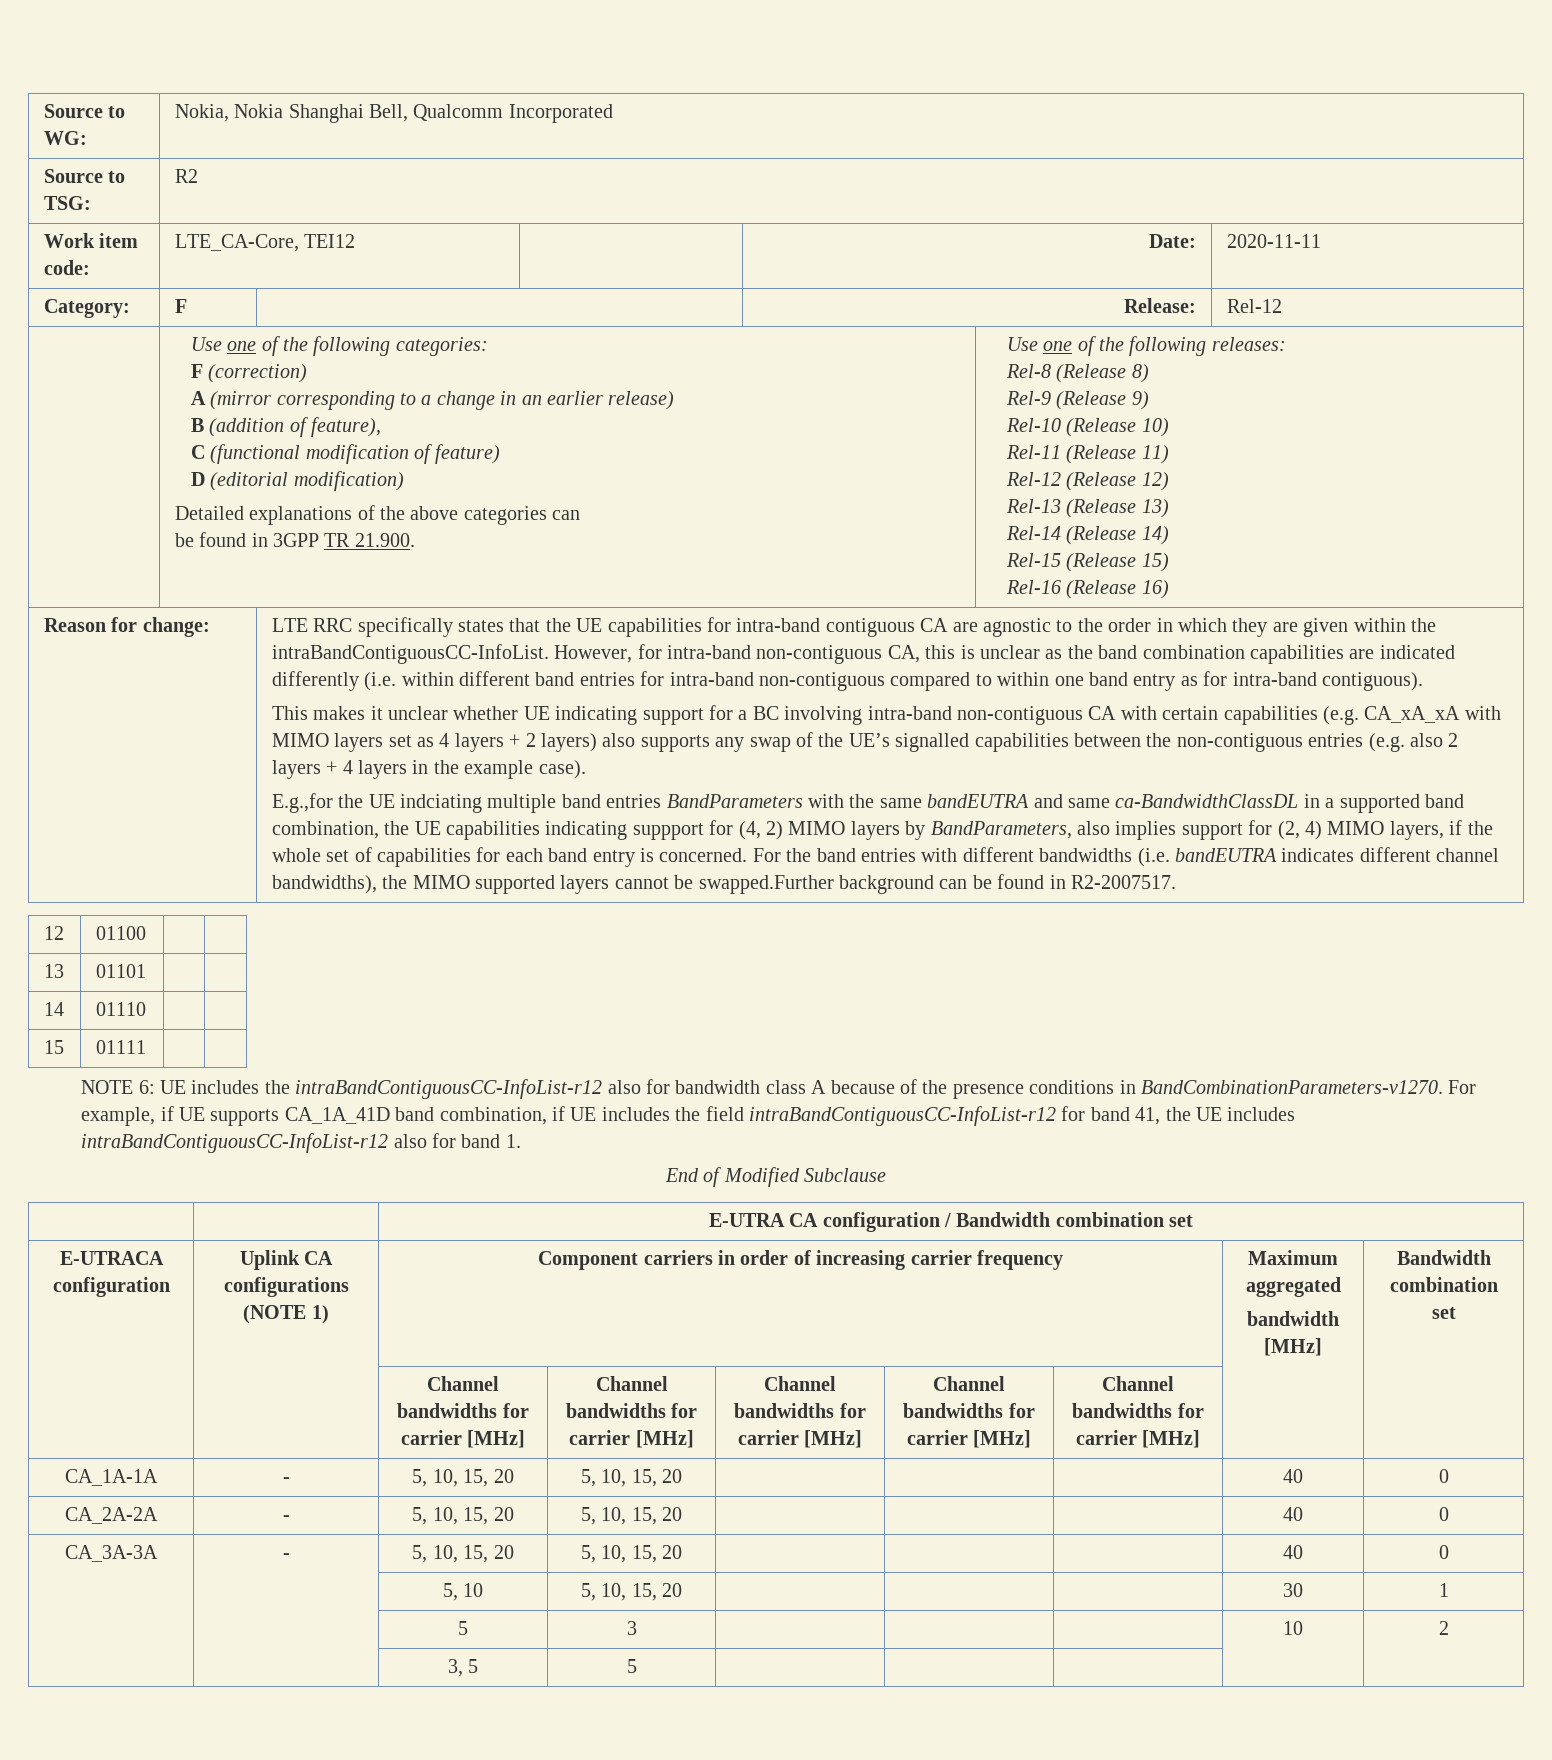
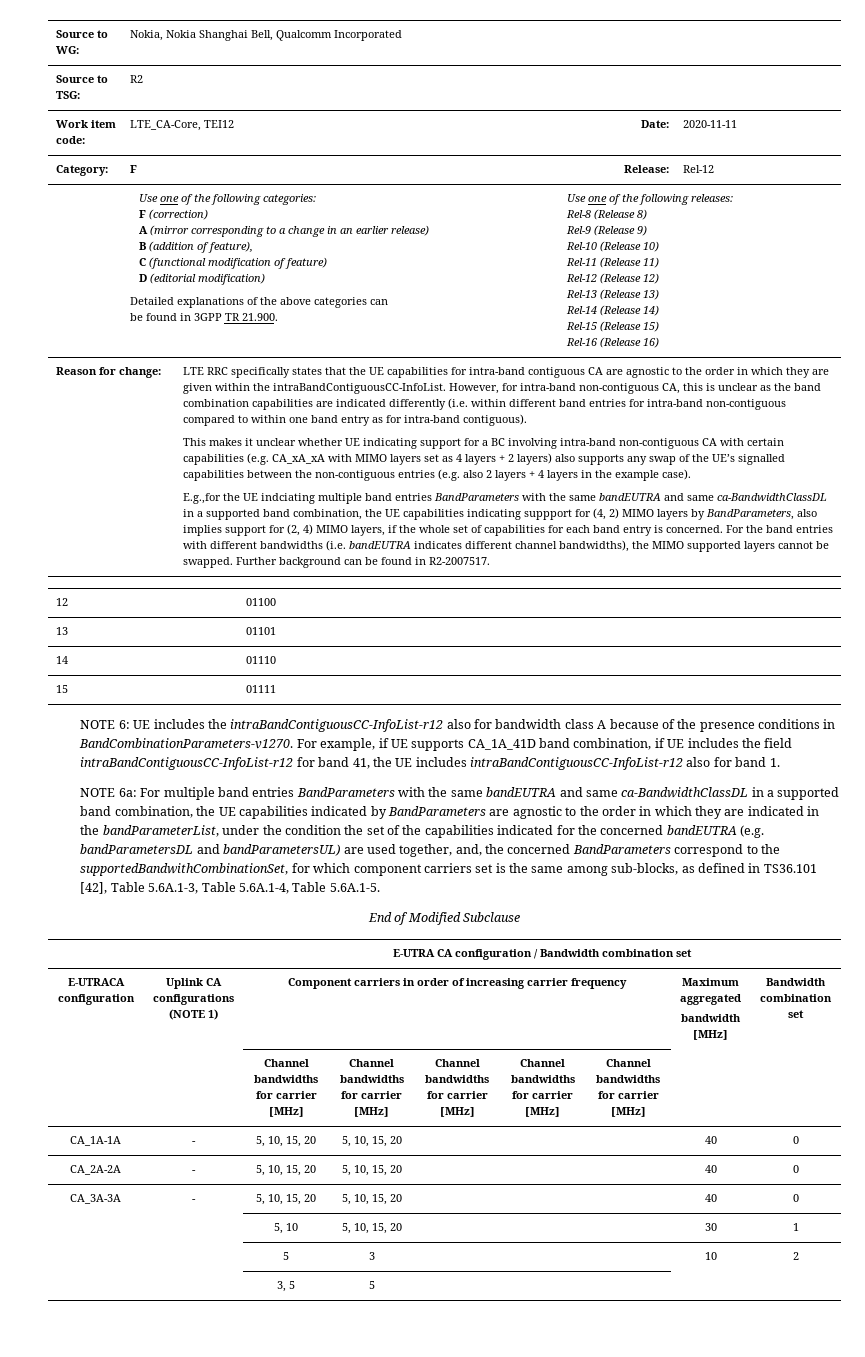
- For the band entries with different bandwidths (i.e. bandEUTRA indicates different channel bandwidths), the MIMO supported layers cannot be swapped.Further background can be found in R2-2007517.
+ For the band entries with different bandwidths (i.e. bandEUTRA indicates different channel bandwidths), the MIMO supported layers cannot be swapped. Further background can be found in R2-2007517.
+ NOTE 6a: For multiple band entries BandParameters with the same bandEUTRA and same ca-BandwidthClassDL in a supported band combination, the UE capabilities indicated by BandParameters are agnostic to the order in which they are indicated in the bandParameterList, under the condition the set of the capabilities indicated for the concerned bandEUTRA (e.g. bandParametersDL and bandParametersUL) are used together, and, the concerned BandParameters correspond to the supportedBandwithCombinationSet, for which component carriers set is the same among sub-blocks, as defined in TS36.101 [42], Table 5.6A.1-3, Table 5.6A.1-4, Table 5.6A.1-5.

